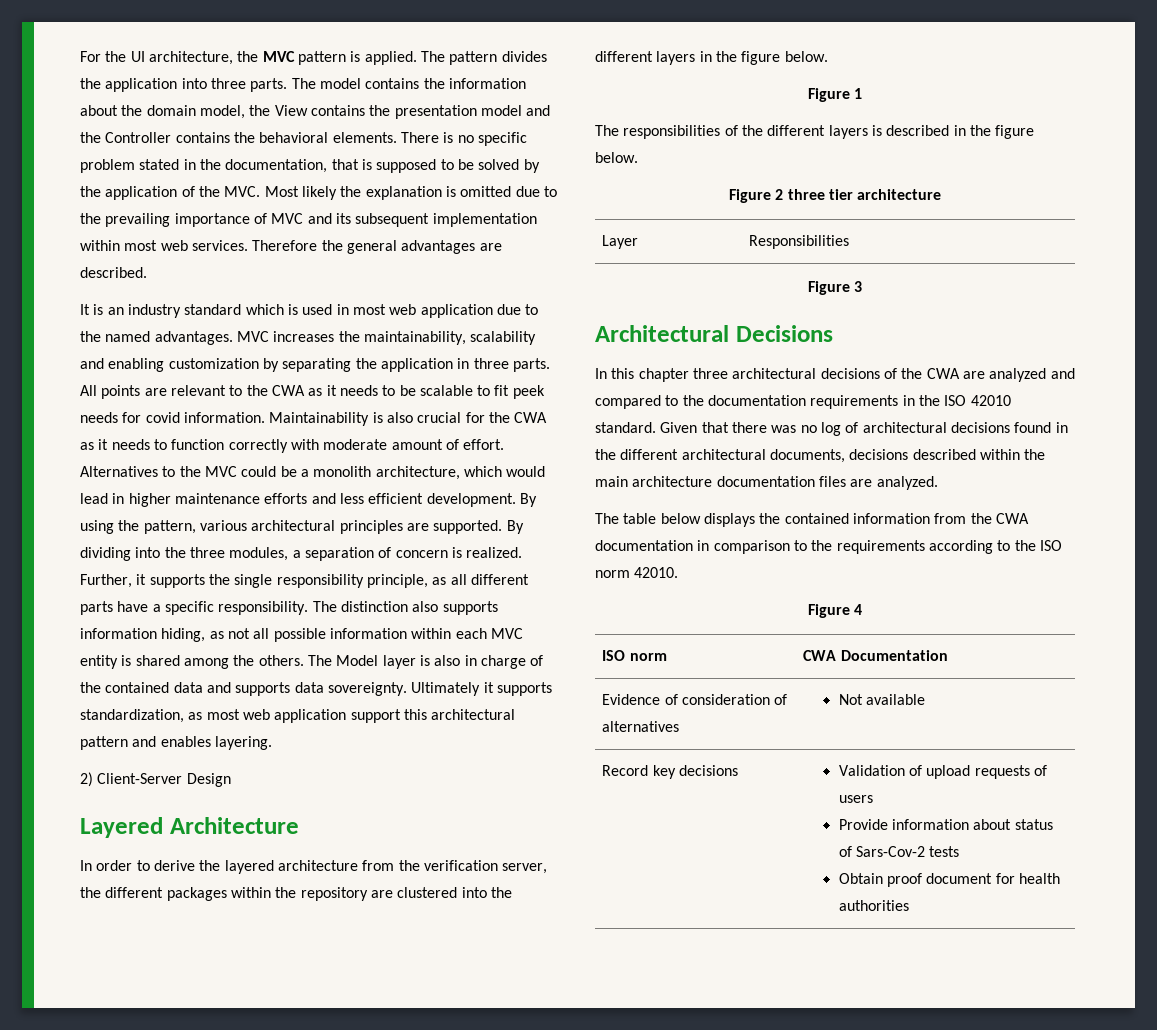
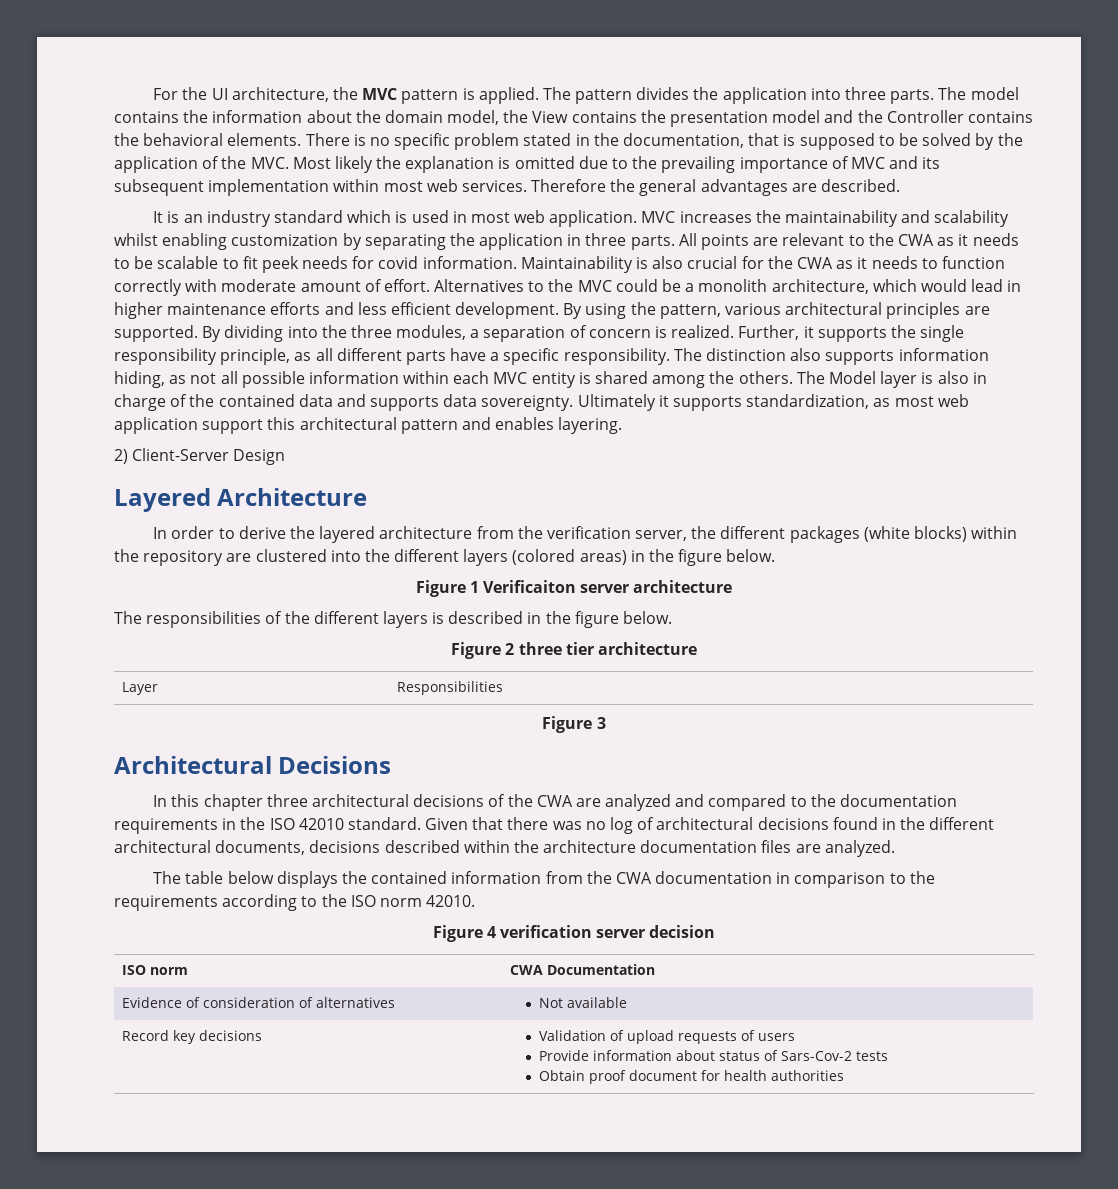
- It is an industry standard which is used in most web application due to the named advantages. MVC increases the maintainability, scalability and enabling customization by separating the application in three parts.
+ It is an industry standard which is used in most web application. MVC increases the maintainability and scalability whilst enabling customization by separating the application in three parts.
- In order to derive the layered architecture from the verification server, the different packages within the repository are clustered into the different layers in the figure below.
+ In order to derive the layered architecture from the verification server, the different packages (white blocks) within the repository are clustered into the different layers (colored areas) in the figure below.
- Figure 1
+ Figure 1 Verificaiton server architecture
- Given that there was no log of architectural decisions found in the different architectural documents, decisions described within the main architecture documentation files are analyzed.
+ Given that there was no log of architectural decisions found in the different architectural documents, decisions described within the architecture documentation files are analyzed.
- Figure 4
+ Figure 4 verification server decision

